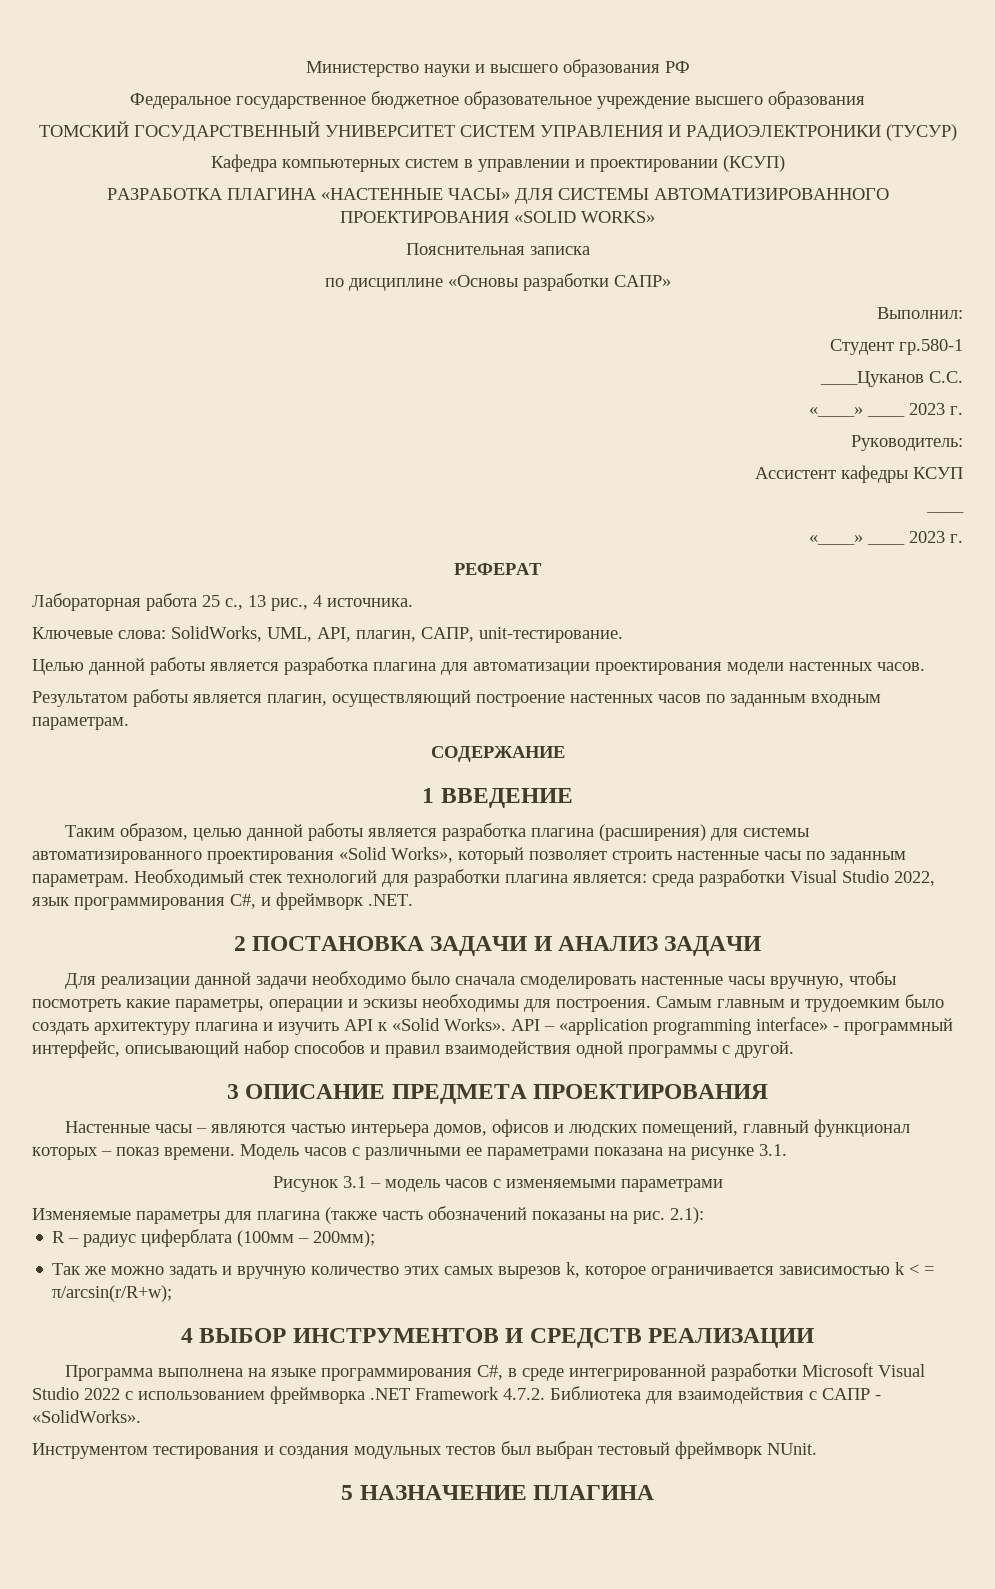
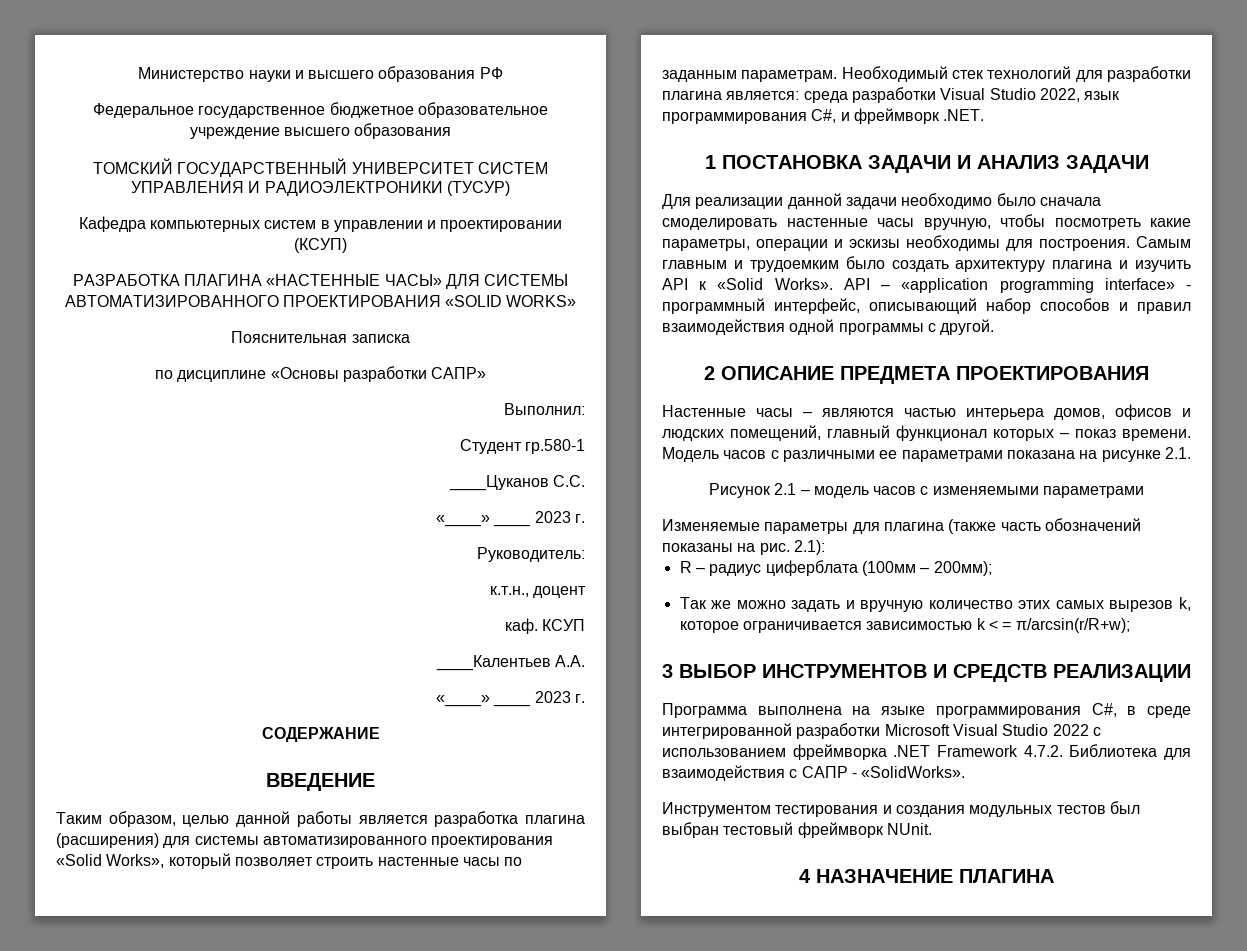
- Ассистент кафедры КСУП
- ____
+ к.т.н., доцент
+ каф. КСУП
+ ____Калентьев А.А.
  «____» ____ 2023 г.
- РЕФЕРАТ
- Лабораторная работа 25 с., 13 рис., 4 источника.
- Ключевые слова: SolidWorks, UML, API, плагин, САПР, unit-тестирование.
- Целью данной работы является разработка плагина для автоматизации проектирования модели настенных часов.
- Результатом работы является плагин, осуществляющий построение настенных часов по заданным входным параметрам.
- 1 ВВЕДЕНИЕ
+ ВВЕДЕНИЕ
- 2 ПОСТАНОВКА ЗАДАЧИ И АНАЛИЗ ЗАДАЧИ
+ 1 ПОСТАНОВКА ЗАДАЧИ И АНАЛИЗ ЗАДАЧИ
- 3 ОПИСАНИЕ ПРЕДМЕТА ПРОЕКТИРОВАНИЯ
+ 2 ОПИСАНИЕ ПРЕДМЕТА ПРОЕКТИРОВАНИЯ
- Модель часов с различными ее параметрами показана на рисунке 3.1.
+ Модель часов с различными ее параметрами показана на рисунке 2.1.
- Рисунок 3.1 – модель часов с изменяемыми параметрами
+ Рисунок 2.1 – модель часов с изменяемыми параметрами
- 4 ВЫБОР ИНСТРУМЕНТОВ И СРЕДСТВ РЕАЛИЗАЦИИ
+ 3 ВЫБОР ИНСТРУМЕНТОВ И СРЕДСТВ РЕАЛИЗАЦИИ
- 5 НАЗНАЧЕНИЕ ПЛАГИНА
+ 4 НАЗНАЧЕНИЕ ПЛАГИНА

